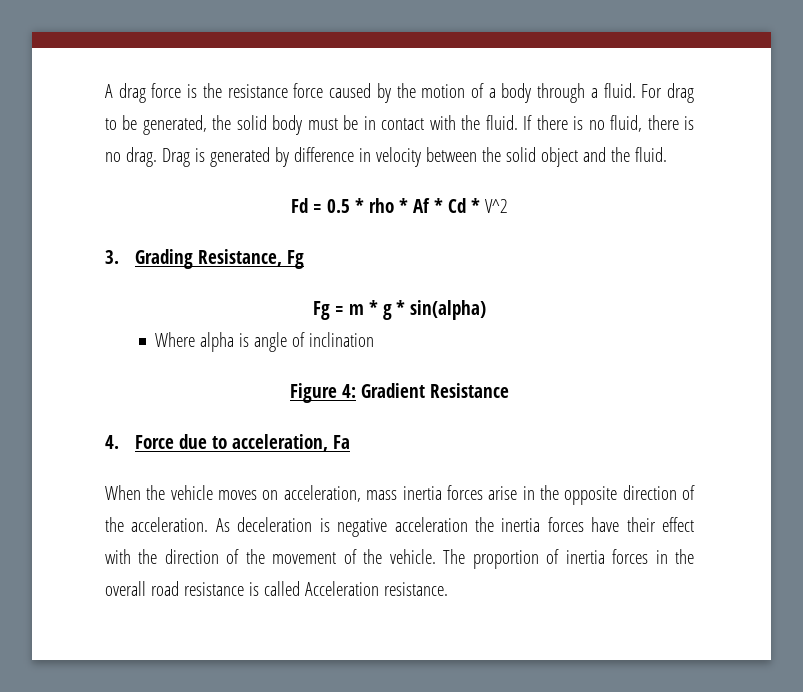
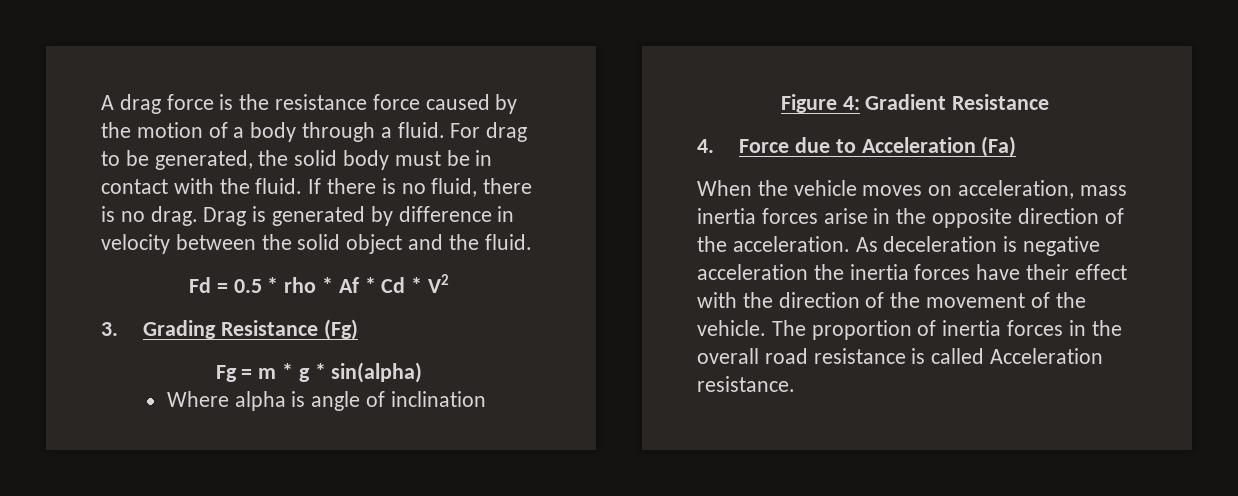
- Fd = 0.5 * rho * Af * Cd * V^2
+ Fd = 0.5 * rho * Af * Cd * V2
- 3. Grading Resistance, Fg
+ 3. Grading Resistance (Fg)
- 4. Force due to acceleration, Fa
+ 4. Force due to Acceleration (Fa)

